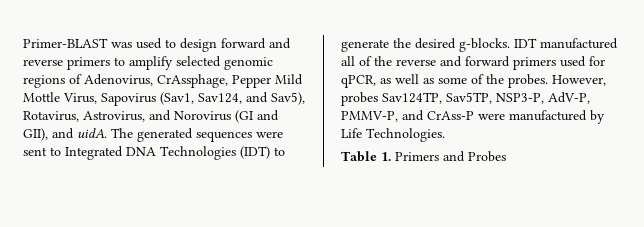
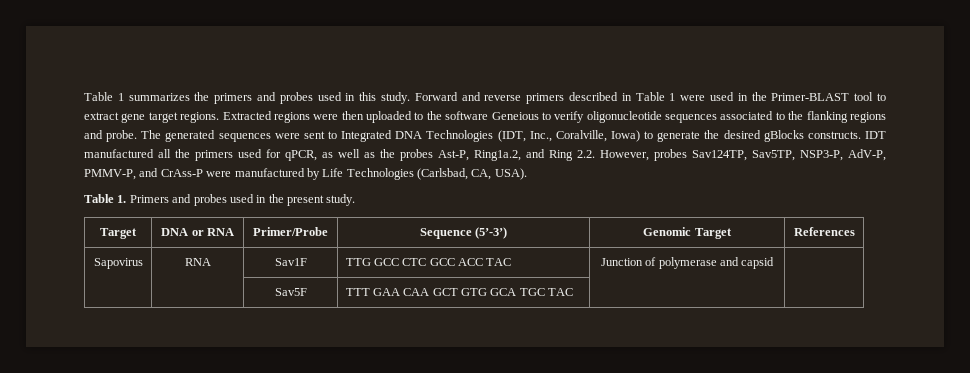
- Primer-BLAST was used to design forward and reverse primers to amplify selected genomic regions of Adenovirus, CrAssphage, Pepper Mild Mottle Virus, Sapovirus (Sav1, Sav124, and Sav5), Rotavirus, Astrovirus, and Norovirus (GI and GII), and uidA.
+ Table 1 summarizes the primers and probes used in this study. Forward and reverse primers described in Table 1 were used in the Primer-BLAST tool to extract gene target regions. Extracted regions were then uploaded to the software Geneious to verify oligonucleotide sequences associated to the flanking regions and probe.
- The generated sequences were sent to Integrated DNA Technologies (IDT) to generate the desired g-blocks.
+ The generated sequences were sent to Integrated DNA Technologies (IDT, Inc., Coralville, Iowa) to generate the desired gBlocks constructs.
- IDT manufactured all of the reverse and forward primers used for qPCR, as well as some of the probes. However, probes Sav124TP, Sav5TP, NSP3-P, AdV-P, PMMV-P, and CrAss-P were manufactured by Life Technologies.
+ IDT manufactured all the primers used for qPCR, as well as the probes Ast-P, Ring1a.2, and Ring 2.2. However, probes Sav124TP, Sav5TP, NSP3-P, AdV-P, PMMV-P, and CrAss-P were manufactured by Life Technologies (Carlsbad, CA, USA).
- Table 1. Primers and Probes
+ Table 1. Primers and probes used in the present study.
+ Target | DNA or RNA | Primer/Probe | Sequence (5’-3’) | Genomic Target | References
+ Sapovirus | RNA | Sav1F | TTG GCC CTC GCC ACC TAC | Junction of polymerase and capsid |
+ | | Sav5F | TTT GAA CAA GCT GTG GCA TGC TAC | |

